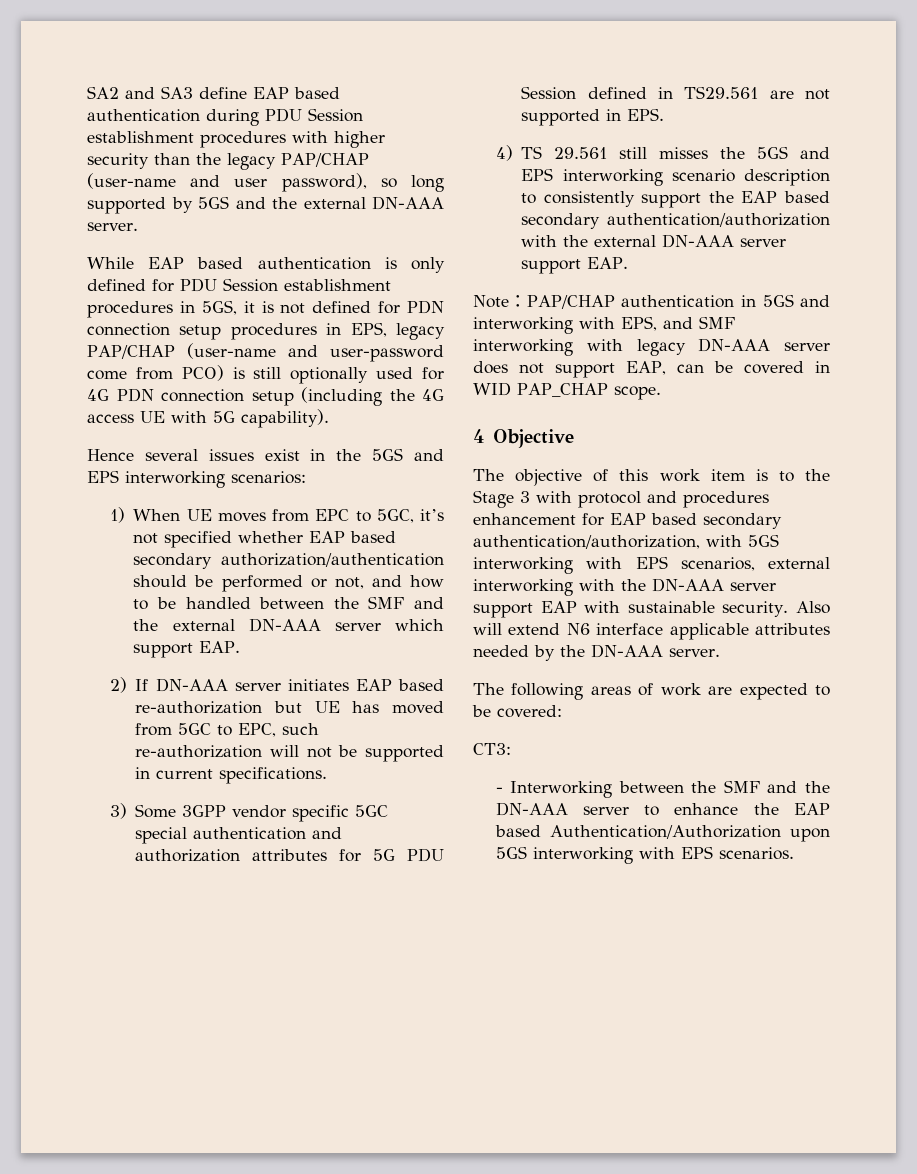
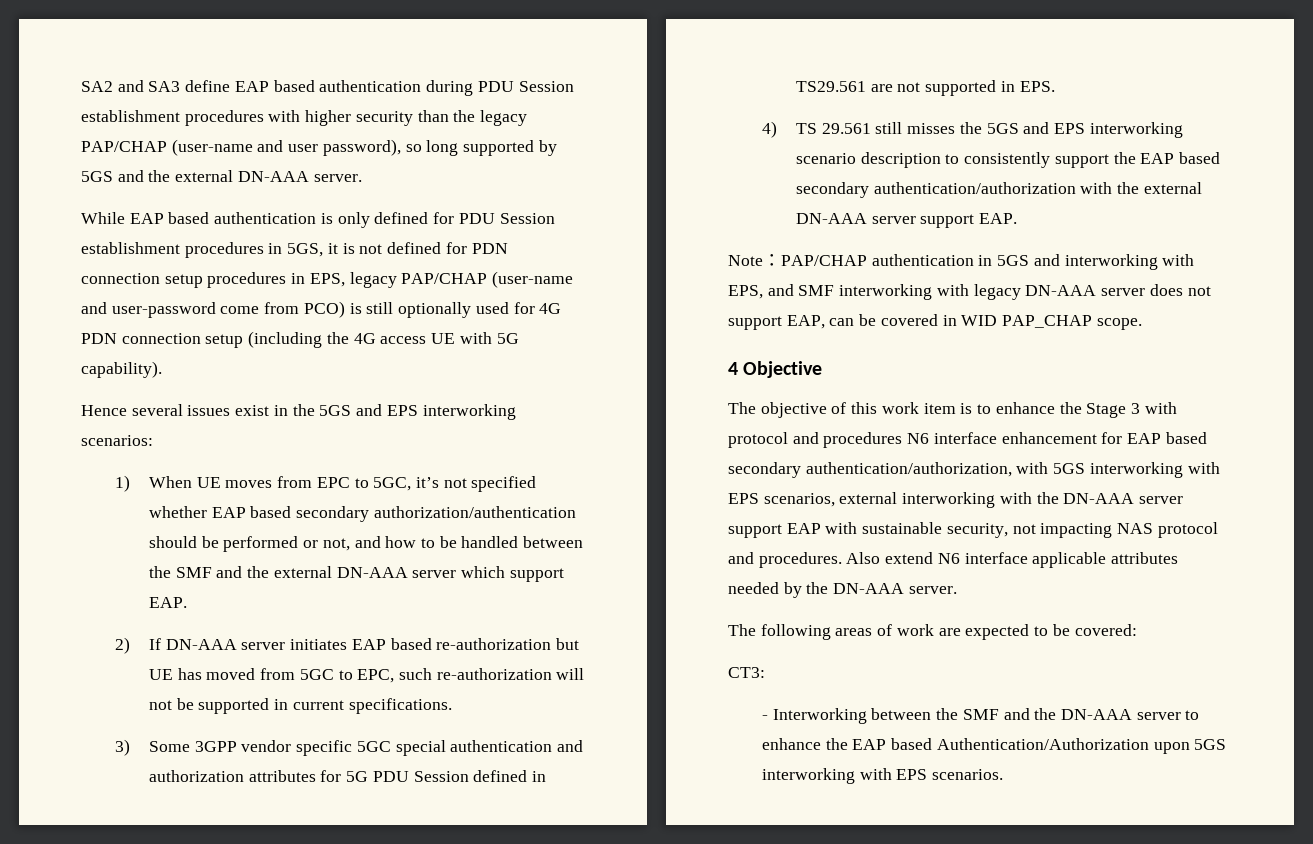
- The objective of this work item is to the Stage 3 with protocol and procedures enhancement for EAP based secondary authentication/authorization, with 5GS interworking with EPS scenarios, external interworking with the DN-AAA server support EAP with sustainable security. Also will extend N6 interface applicable attributes needed by the DN-AAA server.
+ The objective of this work item is to enhance the Stage 3 with protocol and procedures N6 interface enhancement for EAP based secondary authentication/authorization, with 5GS interworking with EPS scenarios, external interworking with the DN-AAA server support EAP with sustainable security, not impacting NAS protocol and procedures. Also extend N6 interface applicable attributes needed by the DN-AAA server.

